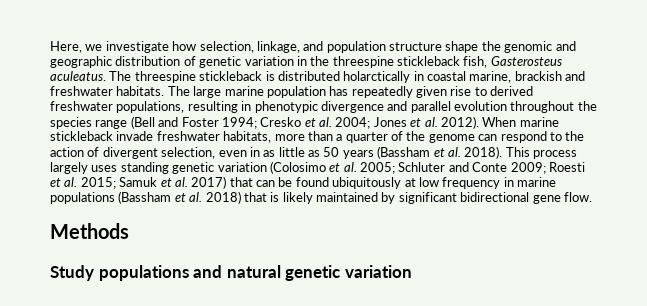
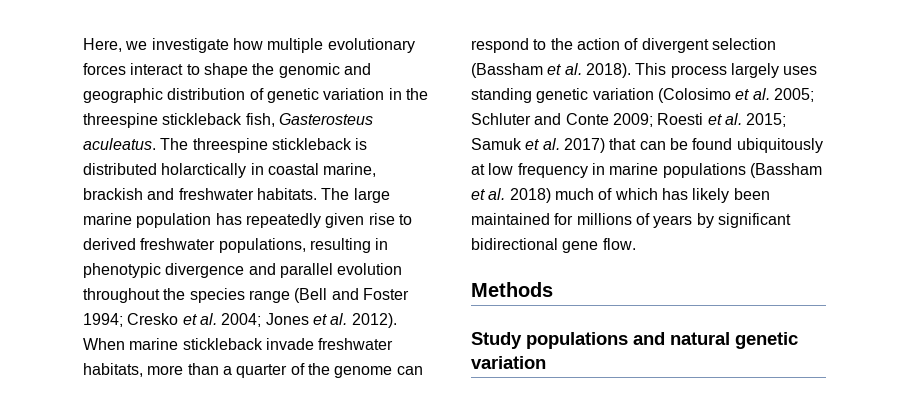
- Here, we investigate how selection, linkage, and population structure shape the genomic and geographic distribution of genetic variation in the threespine stickleback fish, Gasterosteus aculeatus.
+ Here, we investigate how multiple evolutionary forces interact to shape the genomic and geographic distribution of genetic variation in the threespine stickleback fish, Gasterosteus aculeatus.
- When marine stickleback invade freshwater habitats, more than a quarter of the genome can respond to the action of divergent selection, even in as little as 50 years (Bassham et al. 2018).
+ When marine stickleback invade freshwater habitats, more than a quarter of the genome can respond to the action of divergent selection (Bassham et al. 2018).
- This process largely uses standing genetic variation (Colosimo et al. 2005; Schluter and Conte 2009; Roesti et al. 2015; Samuk et al. 2017) that can be found ubiquitously at low frequency in marine populations (Bassham et al. 2018) that is likely maintained by significant bidirectional gene flow.
+ This process largely uses standing genetic variation (Colosimo et al. 2005; Schluter and Conte 2009; Roesti et al. 2015; Samuk et al. 2017) that can be found ubiquitously at low frequency in marine populations (Bassham et al. 2018) much of which has likely been maintained for millions of years by significant bidirectional gene flow.

